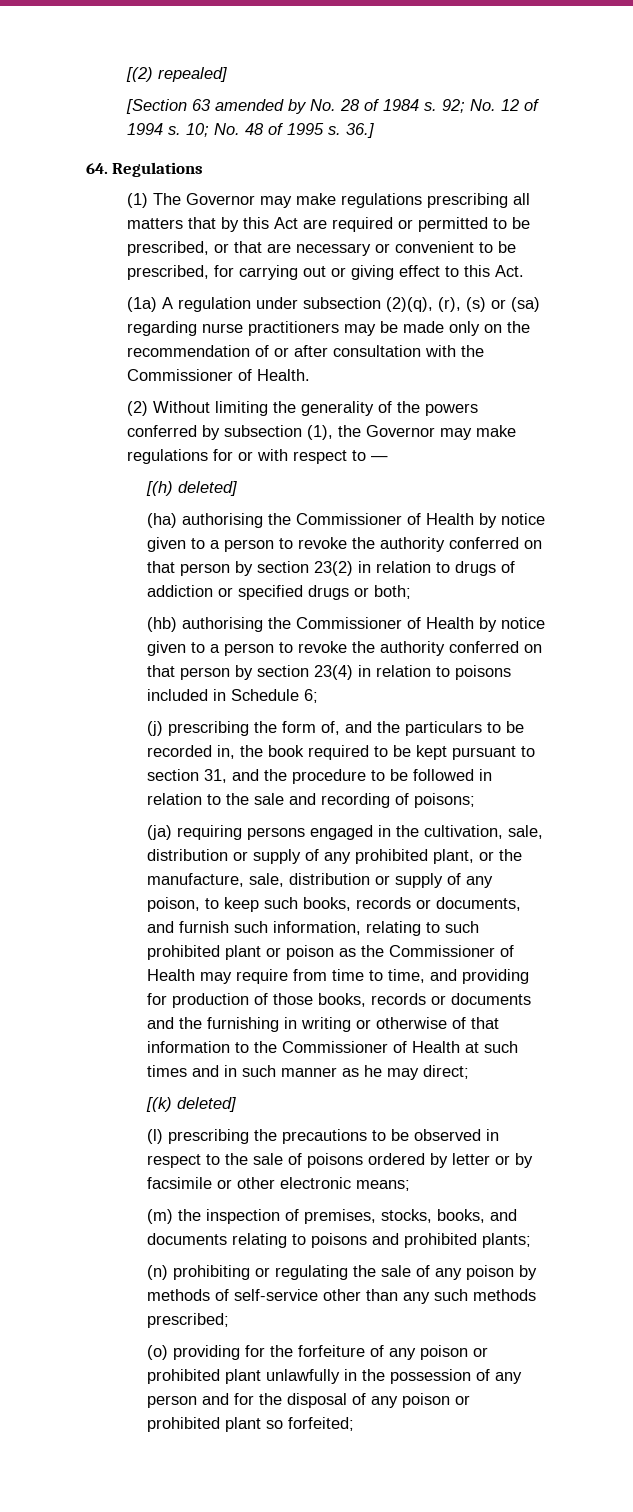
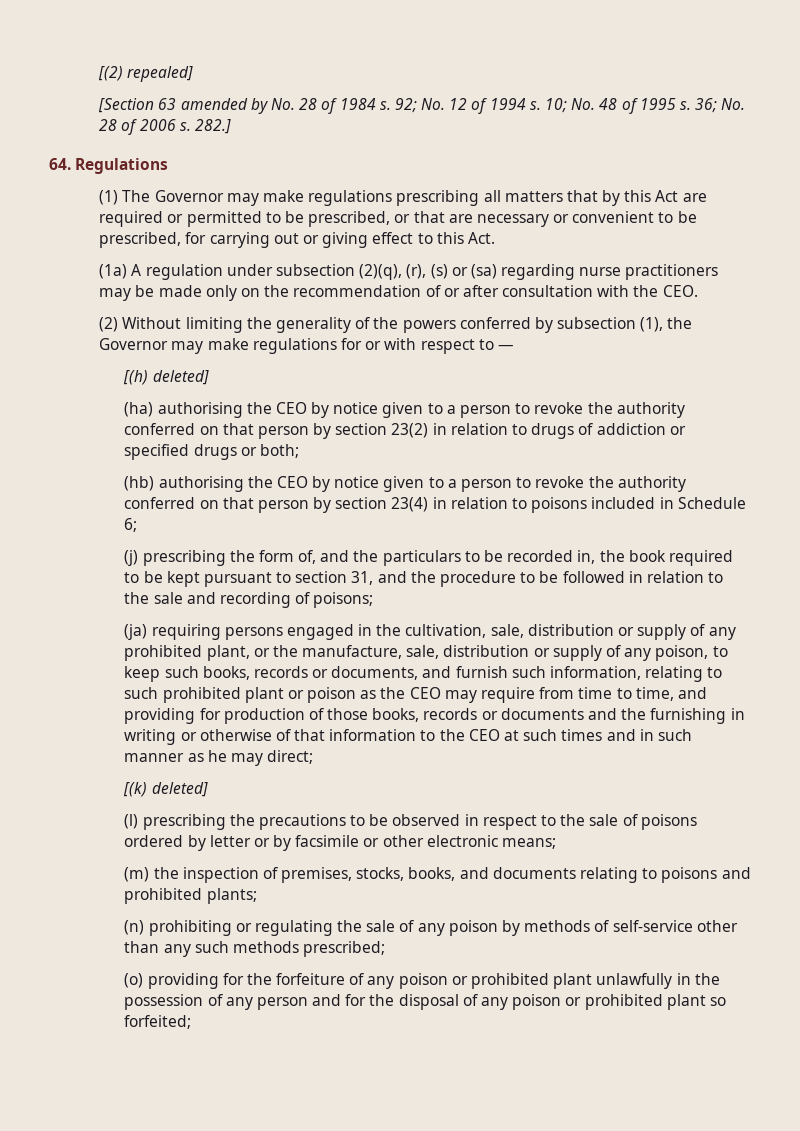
- 36.]
+ 36; No. 28 of 2006 s. 282.]
- (1a) A regulation under subsection (2)(q), (r), (s) or (sa) regarding nurse practitioners may be made only on the recommendation of or after consultation with the Commissioner of Health.
+ (1a) A regulation under subsection (2)(q), (r), (s) or (sa) regarding nurse practitioners may be made only on the recommendation of or after consultation with the CEO.
- (ha) authorising the Commissioner of Health by notice given to a person to revoke the authority conferred on that person by section 23(2) in relation to drugs of addiction or specified drugs or both;
+ (ha) authorising the CEO by notice given to a person to revoke the authority conferred on that person by section 23(2) in relation to drugs of addiction or specified drugs or both;
- (hb) authorising the Commissioner of Health by notice given to a person to revoke the authority conferred on that person by section 23(4) in relation to poisons included in Schedule 6;
+ (hb) authorising the CEO by notice given to a person to revoke the authority conferred on that person by section 23(4) in relation to poisons included in Schedule 6;
- (ja) requiring persons engaged in the cultivation, sale, distribution or supply of any prohibited plant, or the manufacture, sale, distribution or supply of any poison, to keep such books, records or documents, and furnish such information, relating to such prohibited plant or poison as the Commissioner of Health may require from time to time, and providing for production of those books, records or documents and the furnishing in writing or otherwise of that information to the Commissioner of Health at such times and in such manner as he may direct;
+ (ja) requiring persons engaged in the cultivation, sale, distribution or supply of any prohibited plant, or the manufacture, sale, distribution or supply of any poison, to keep such books, records or documents, and furnish such information, relating to such prohibited plant or poison as the CEO may require from time to time, and providing for production of those books, records or documents and the furnishing in writing or otherwise of that information to the CEO at such times and in such manner as he may direct;

